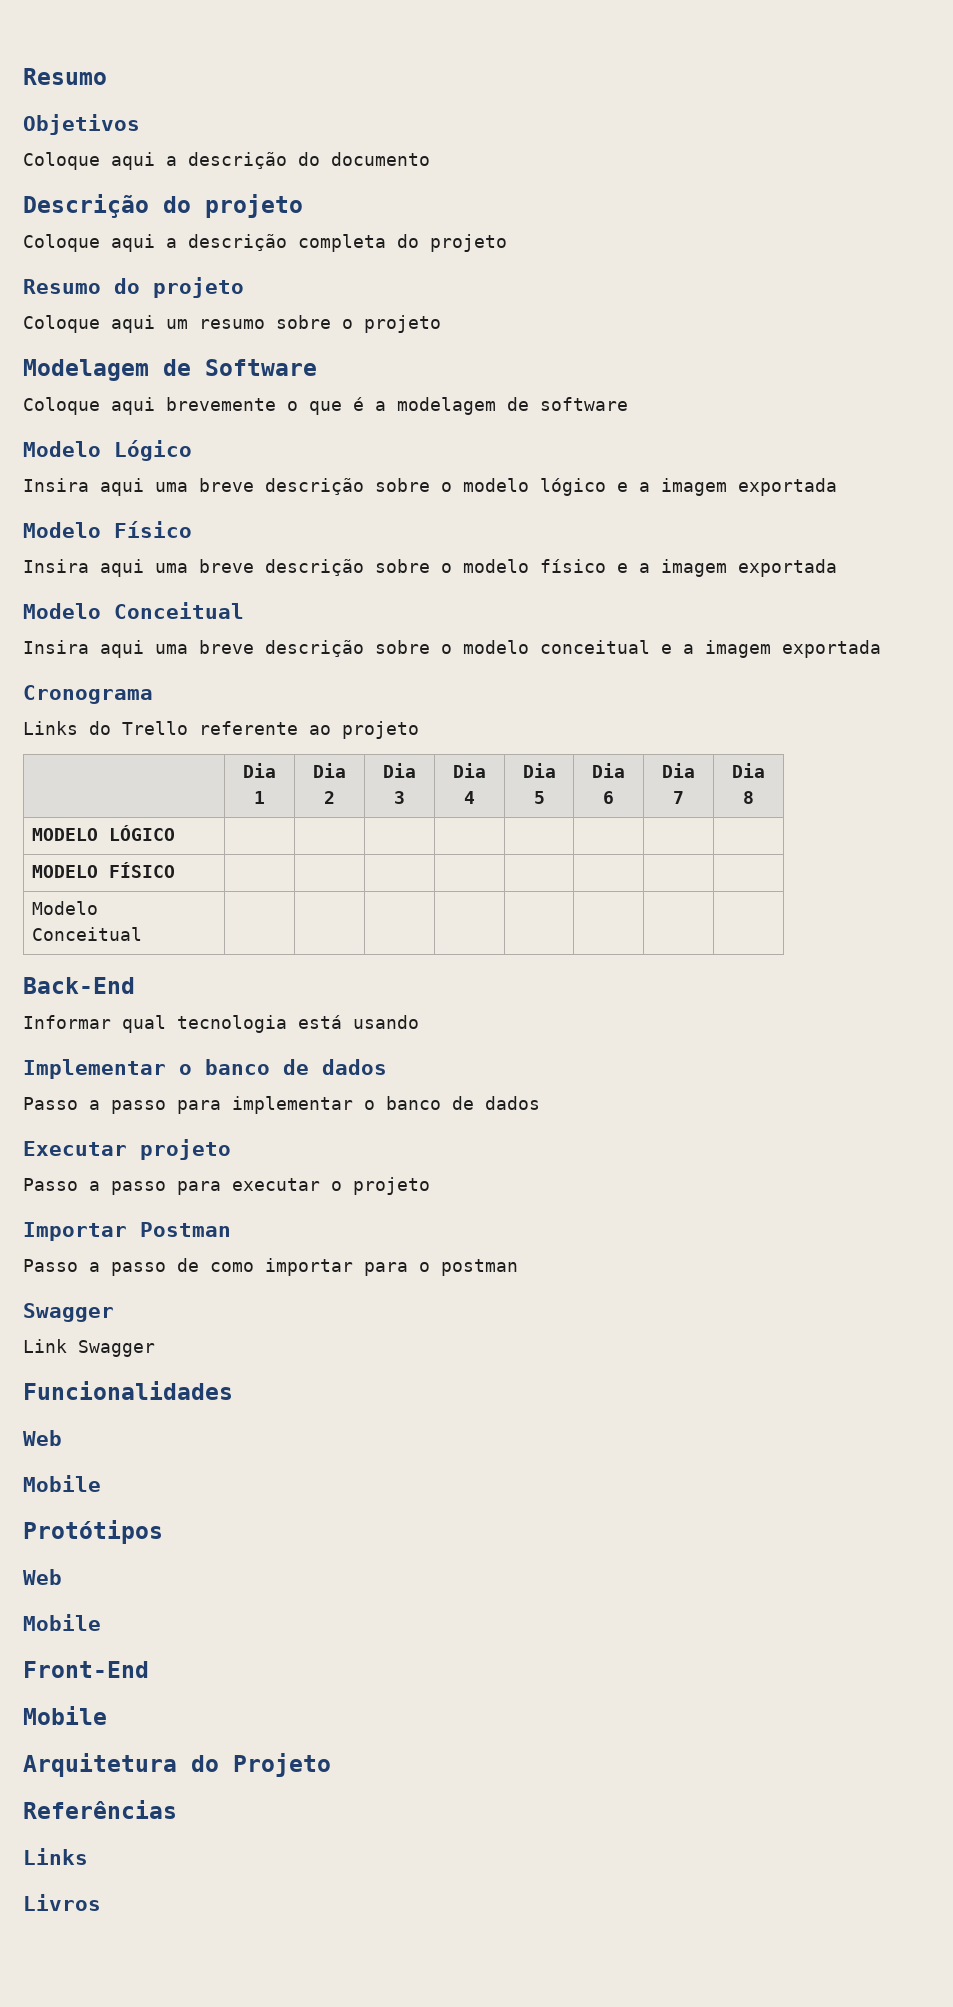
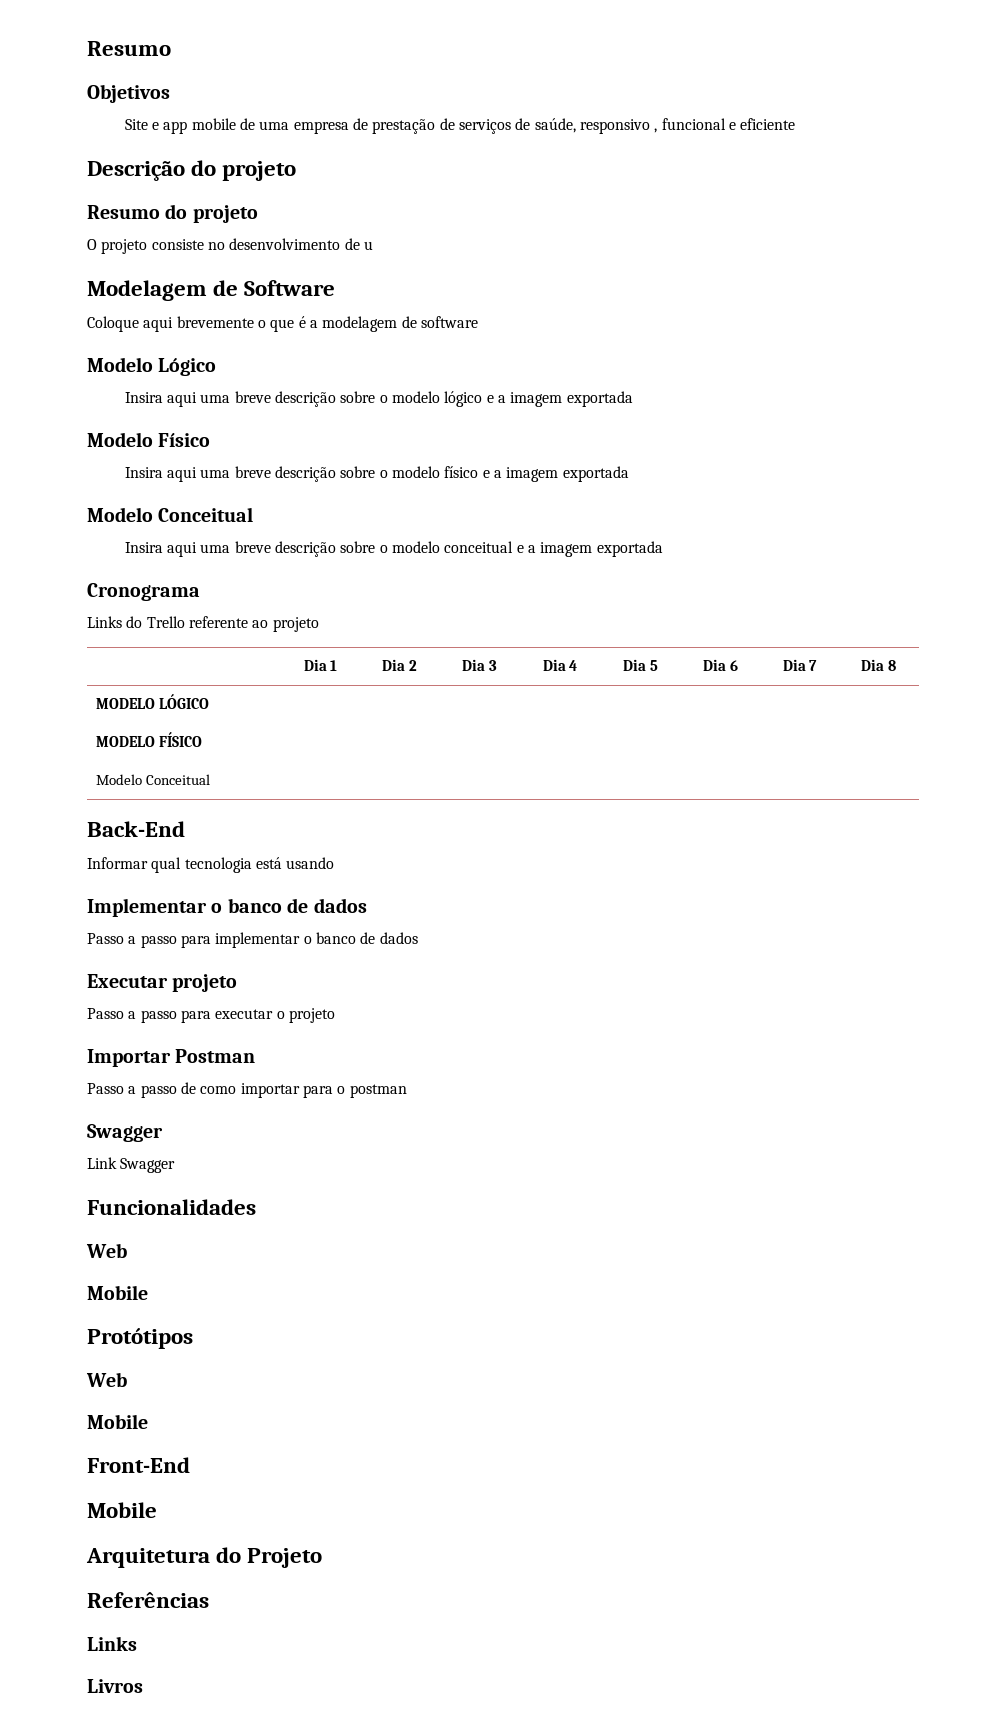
- Coloque aqui a descrição do documento
+ Site e app mobile de uma empresa de prestação de serviços de saúde, responsivo , funcional e eficiente
  Descrição do projeto
- Coloque aqui a descrição completa do projeto
  Resumo do projeto
- Coloque aqui um resumo sobre o projeto
+ O projeto consiste no desenvolvimento de u

